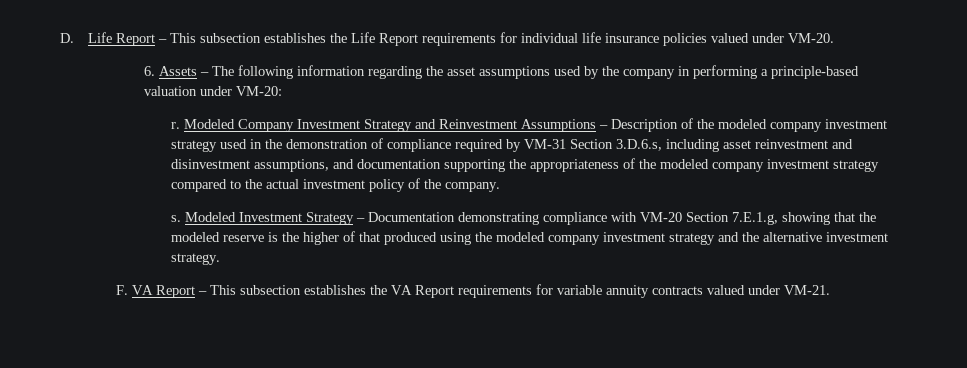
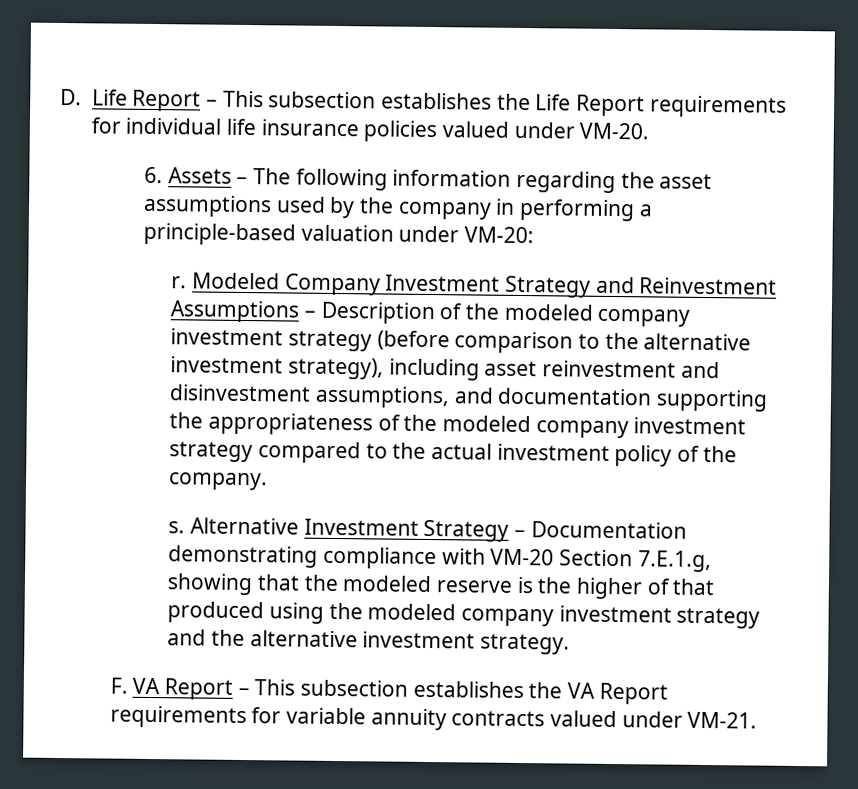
- Modeled Company Investment Strategy and Reinvestment Assumptions – Description of the modeled company investment strategy used in the demonstration of compliance required by VM-31 Section 3.D.6.s, including asset reinvestment and disinvestment assumptions, and documentation supporting the appropriateness of the modeled company investment strategy compared to the actual investment policy of the company.
+ Modeled Company Investment Strategy and Reinvestment Assumptions – Description of the modeled company investment strategy (before comparison to the alternative investment strategy), including asset reinvestment and disinvestment assumptions, and documentation supporting the appropriateness of the modeled company investment strategy compared to the actual investment policy of the company.
- Modeled Investment Strategy – Documentation demonstrating compliance with VM-20 Section 7.E.1.g, showing that the modeled reserve is the higher of that produced using the modeled company investment strategy and the alternative investment strategy.
+ Alternative Investment Strategy – Documentation demonstrating compliance with VM-20 Section 7.E.1.g, showing that the modeled reserve is the higher of that produced using the modeled company investment strategy and the alternative investment strategy.

